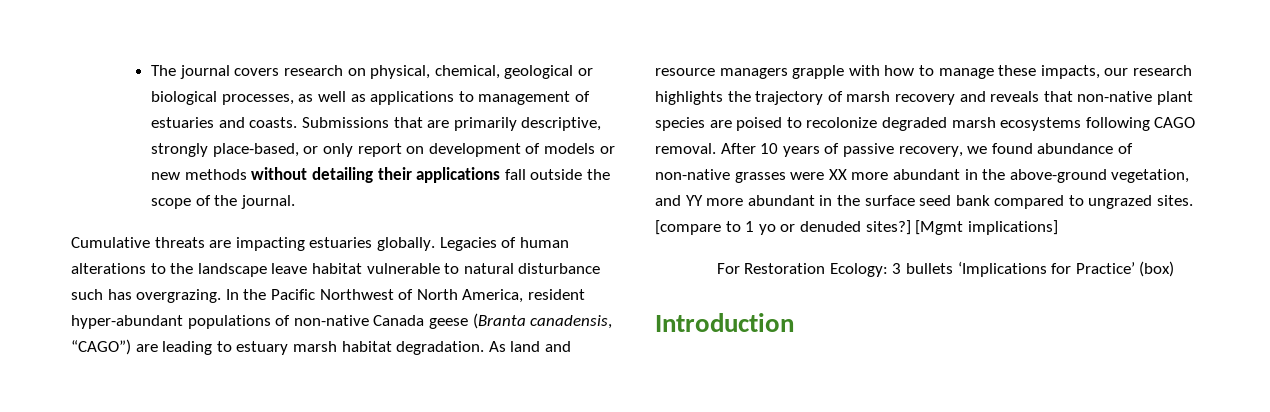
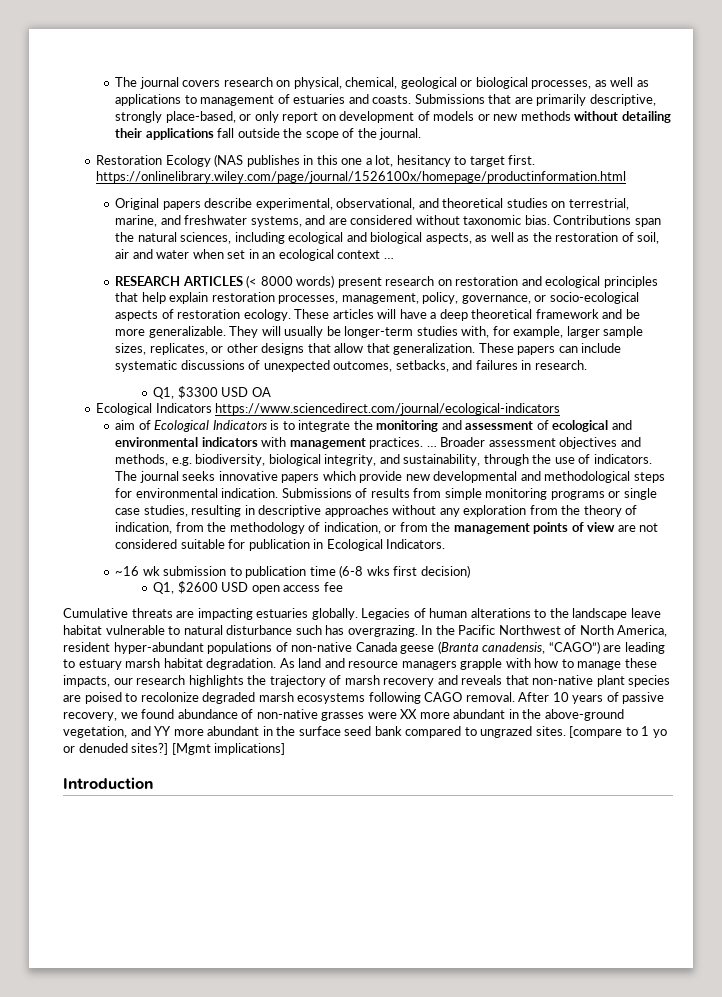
+ Restoration Ecology (NAS publishes in this one a lot, hesitancy to target first. https://onlinelibrary.wiley.com/page/journal/1526100x/homepage/productinformation.html
+ Original papers describe experimental, observational, and theoretical studies on terrestrial, marine, and freshwater systems, and are considered without taxonomic bias. Contributions span the natural sciences, including ecological and biological aspects, as well as the restoration of soil, air and water when set in an ecological context …
+ RESEARCH ARTICLES (< 8000 words) present research on restoration and ecological principles that help explain restoration processes, management, policy, governance, or socio-ecological aspects of restoration ecology. These articles will have a deep theoretical framework and be more generalizable. They will usually be longer-term studies with, for example, larger sample sizes, replicates, or other designs that allow that generalization. These papers can include systematic discussions of unexpected outcomes, setbacks, and failures in research.
+ Q1, $3300 USD OA
+ Ecological Indicators https://www.sciencedirect.com/journal/ecological-indicators
+ aim of Ecological Indicators is to integrate the monitoring and assessment of ecological and environmental indicators with management practices. … Broader assessment objectives and methods, e.g. biodiversity, biological integrity, and sustainability, through the use of indicators. The journal seeks innovative papers which provide new developmental and methodological steps for environmental indication. Submissions of results from simple monitoring programs or single case studies, resulting in descriptive approaches without any exploration from the theory of indication, from the methodology of indication, or from the management points of view are not considered suitable for publication in Ecological Indicators.
+ ~16 wk submission to publication time (6-8 wks first decision)
+ Q1, $2600 USD open access fee
- For Restoration Ecology: 3 bullets ‘Implications for Practice’ (box)

